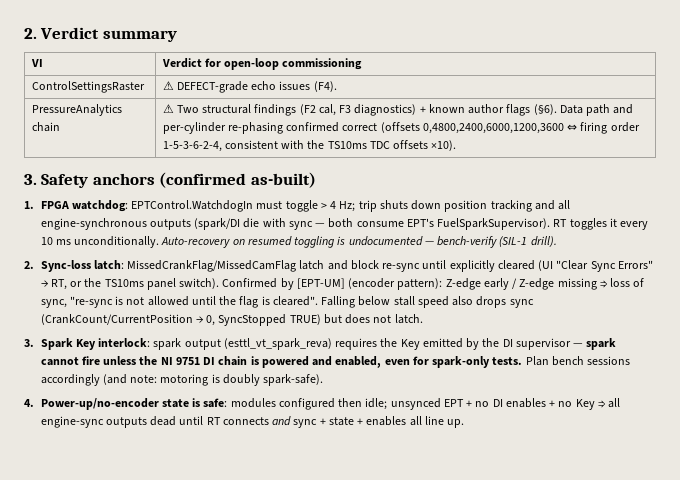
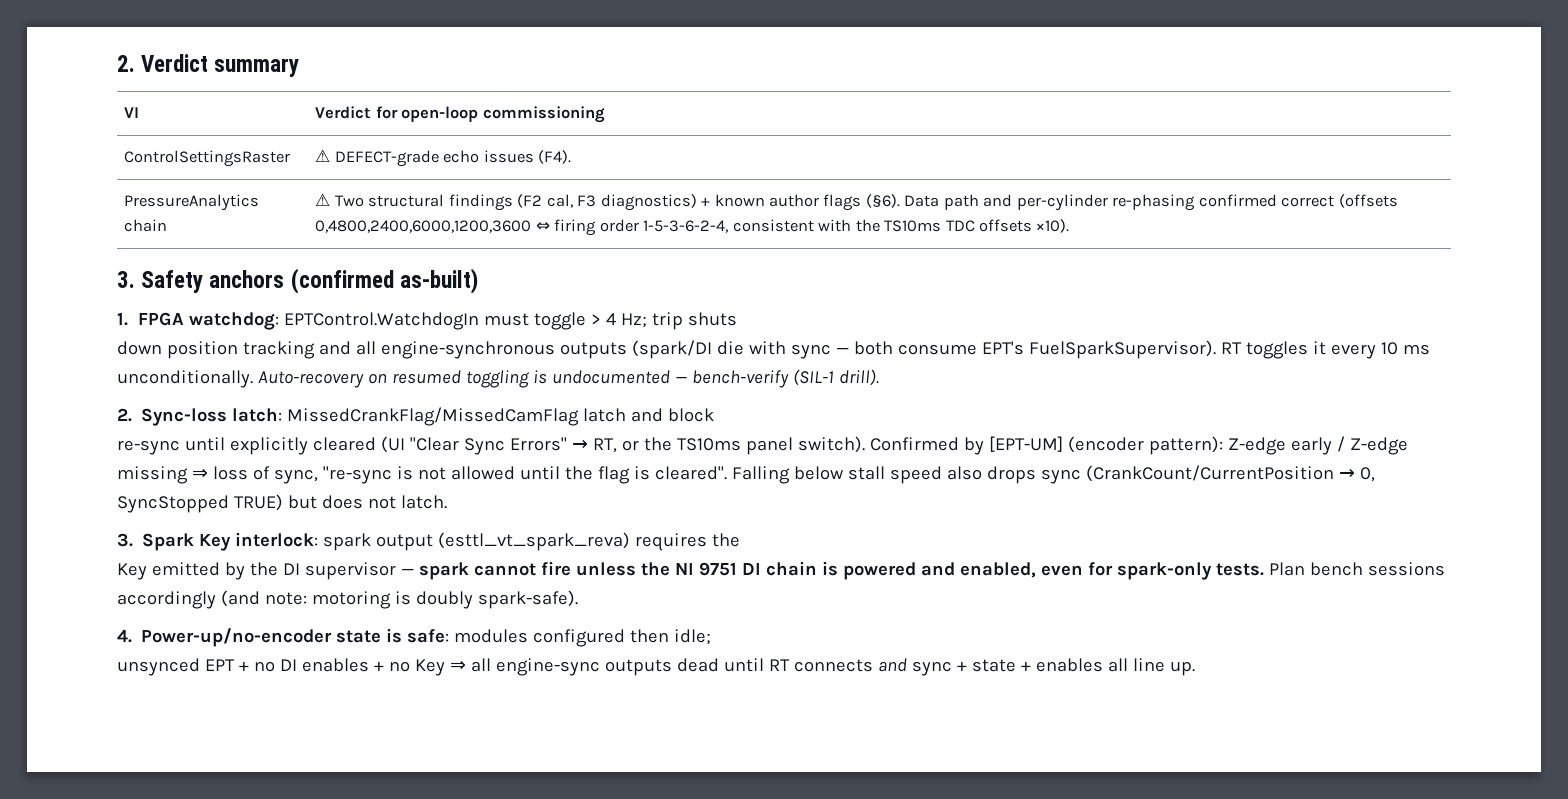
- 1. FPGA watchdog: EPTControl.WatchdogIn must toggle > 4 Hz; trip shuts down position tracking and all engine-synchronous outputs (spark/DI die with sync — both consume EPT's FuelSparkSupervisor).
+ 1. FPGA watchdog: EPTControl.WatchdogIn must toggle > 4 Hz; trip shuts
+ down position tracking and all engine-synchronous outputs (spark/DI die with sync — both consume EPT's FuelSparkSupervisor).
- 2. Sync-loss latch: MissedCrankFlag/MissedCamFlag latch and block re-sync until explicitly cleared (UI "Clear Sync Errors" → RT, or the TS10ms panel switch).
+ 2. Sync-loss latch: MissedCrankFlag/MissedCamFlag latch and block
+ re-sync until explicitly cleared (UI "Clear Sync Errors" → RT, or the TS10ms panel switch).
- 3. Spark Key interlock: spark output (esttl_vt_spark_reva) requires the Key emitted by the DI supervisor — spark cannot fire unless the NI 9751 DI chain is powered and enabled, even for spark-only tests.
+ 3. Spark Key interlock: spark output (esttl_vt_spark_reva) requires the
+ Key emitted by the DI supervisor — spark cannot fire unless the NI 9751 DI chain is powered and enabled, even for spark-only tests.
- 4. Power-up/no-encoder state is safe: modules configured then idle; unsynced EPT + no DI enables + no Key ⇒ all engine-sync outputs dead until RT connects and sync + state + enables all line up.
+ 4. Power-up/no-encoder state is safe: modules configured then idle;
+ unsynced EPT + no DI enables + no Key ⇒ all engine-sync outputs dead until RT connects and sync + state + enables all line up.

